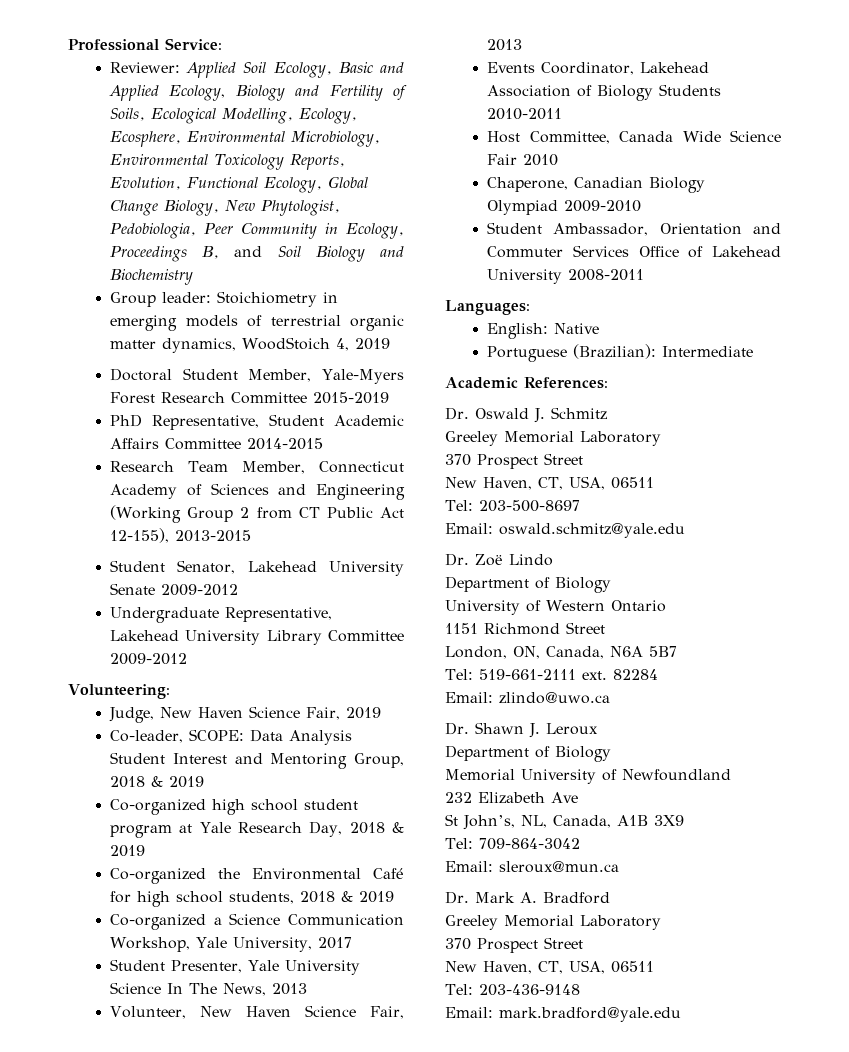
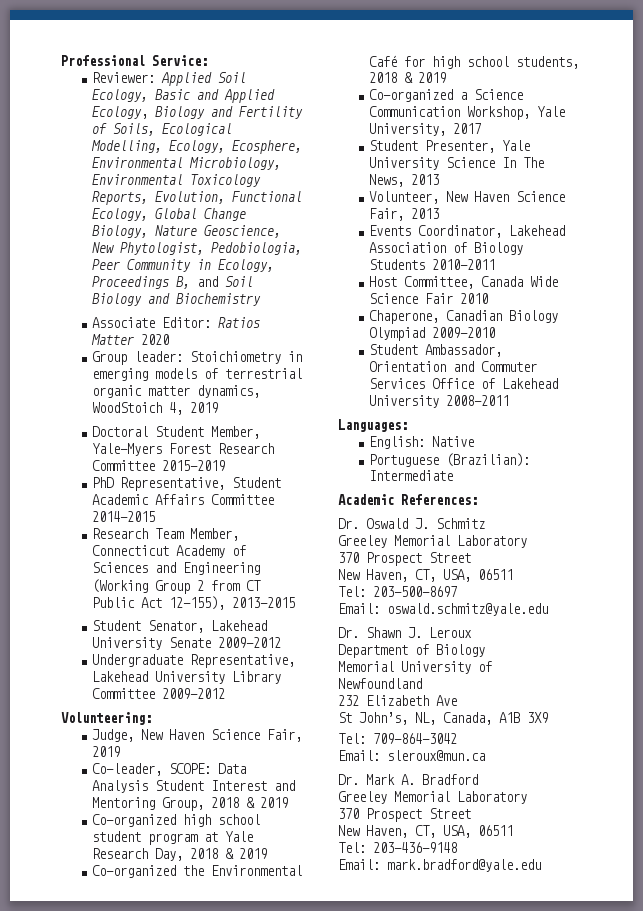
- Reviewer: Applied Soil Ecology, Basic and Applied Ecology, Biology and Fertility of Soils, Ecological Modelling, Ecology, Ecosphere, Environmental Microbiology, Environmental Toxicology Reports, Evolution, Functional Ecology, Global Change Biology, New Phytologist, Pedobiologia, Peer Community in Ecology, Proceedings B, and Soil Biology and Biochemistry
+ Reviewer: Applied Soil Ecology, Basic and Applied Ecology, Biology and Fertility of Soils, Ecological Modelling, Ecology, Ecosphere, Environmental Microbiology, Environmental Toxicology Reports, Evolution, Functional Ecology, Global Change Biology, Nature Geoscience, New Phytologist, Pedobiologia, Peer Community in Ecology, Proceedings B, and Soil Biology and Biochemistry
+ Associate Editor: Ratios Matter 2020
- Dr. Zoë Lindo
- Department of Biology
- University of Western Ontario
- 1151 Richmond Street
- London, ON, Canada, N6A 5B7
- Tel: 519-661-2111 ext. 82284
- Email: zlindo@uwo.ca

